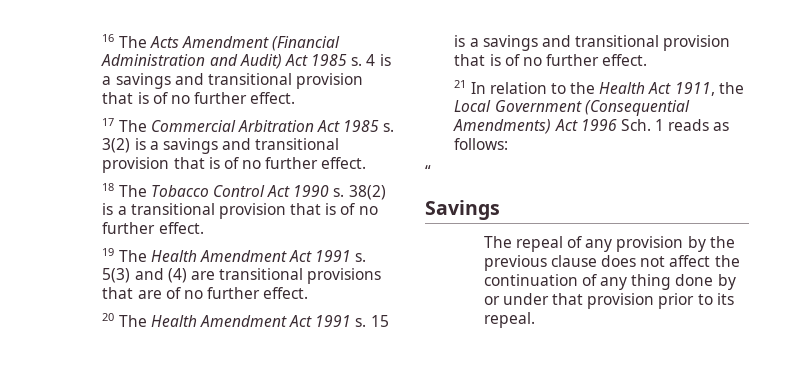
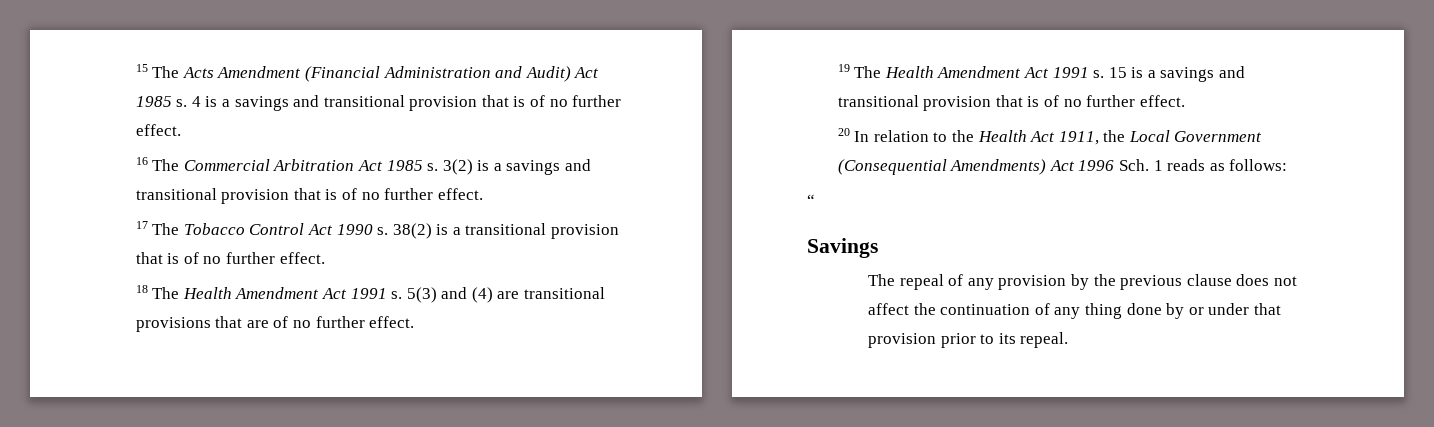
- 16 The Acts Amendment (Financial Administration and Audit) Act 1985 s.
+ 15 The Acts Amendment (Financial Administration and Audit) Act 1985 s.
- 17 The Commercial Arbitration Act 1985 s.
+ 16 The Commercial Arbitration Act 1985 s.
- 18 The Tobacco Control Act 1990 s.
+ 17 The Tobacco Control Act 1990 s.
- 19 The Health Amendment Act 1991 s.
+ 18 The Health Amendment Act 1991 s.
- 20 The Health Amendment Act 1991 s.
+ 19 The Health Amendment Act 1991 s.
- 21 In relation to the Health Act 1911, the Local Government (Consequential Amendments) Act 1996 Sch. 1 reads as follows:
+ 20 In relation to the Health Act 1911, the Local Government (Consequential Amendments) Act 1996 Sch. 1 reads as follows:

